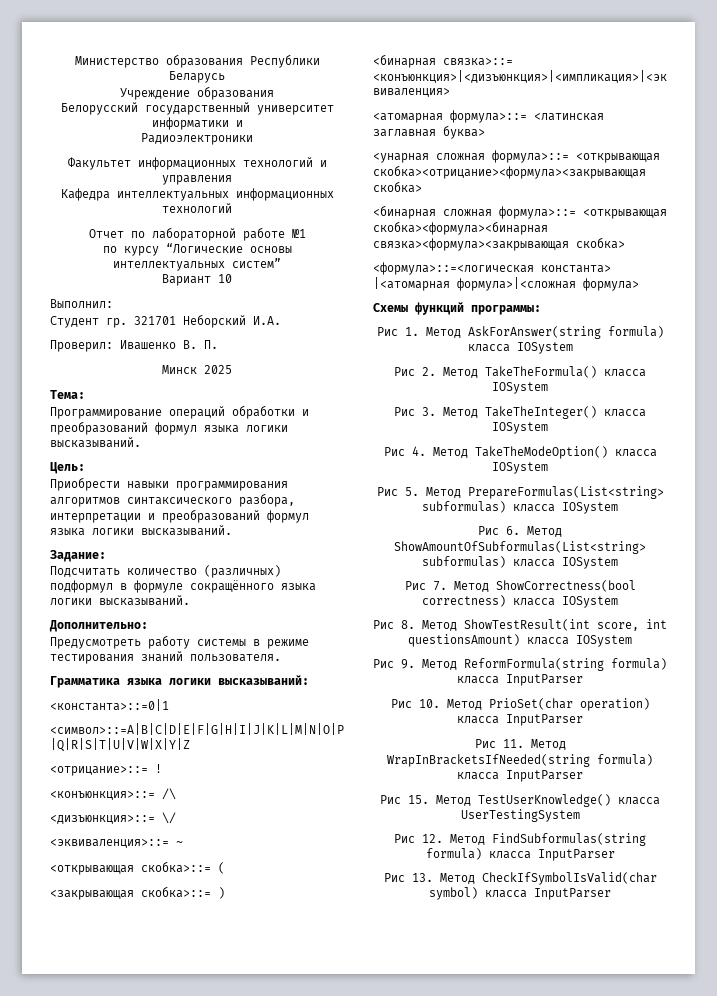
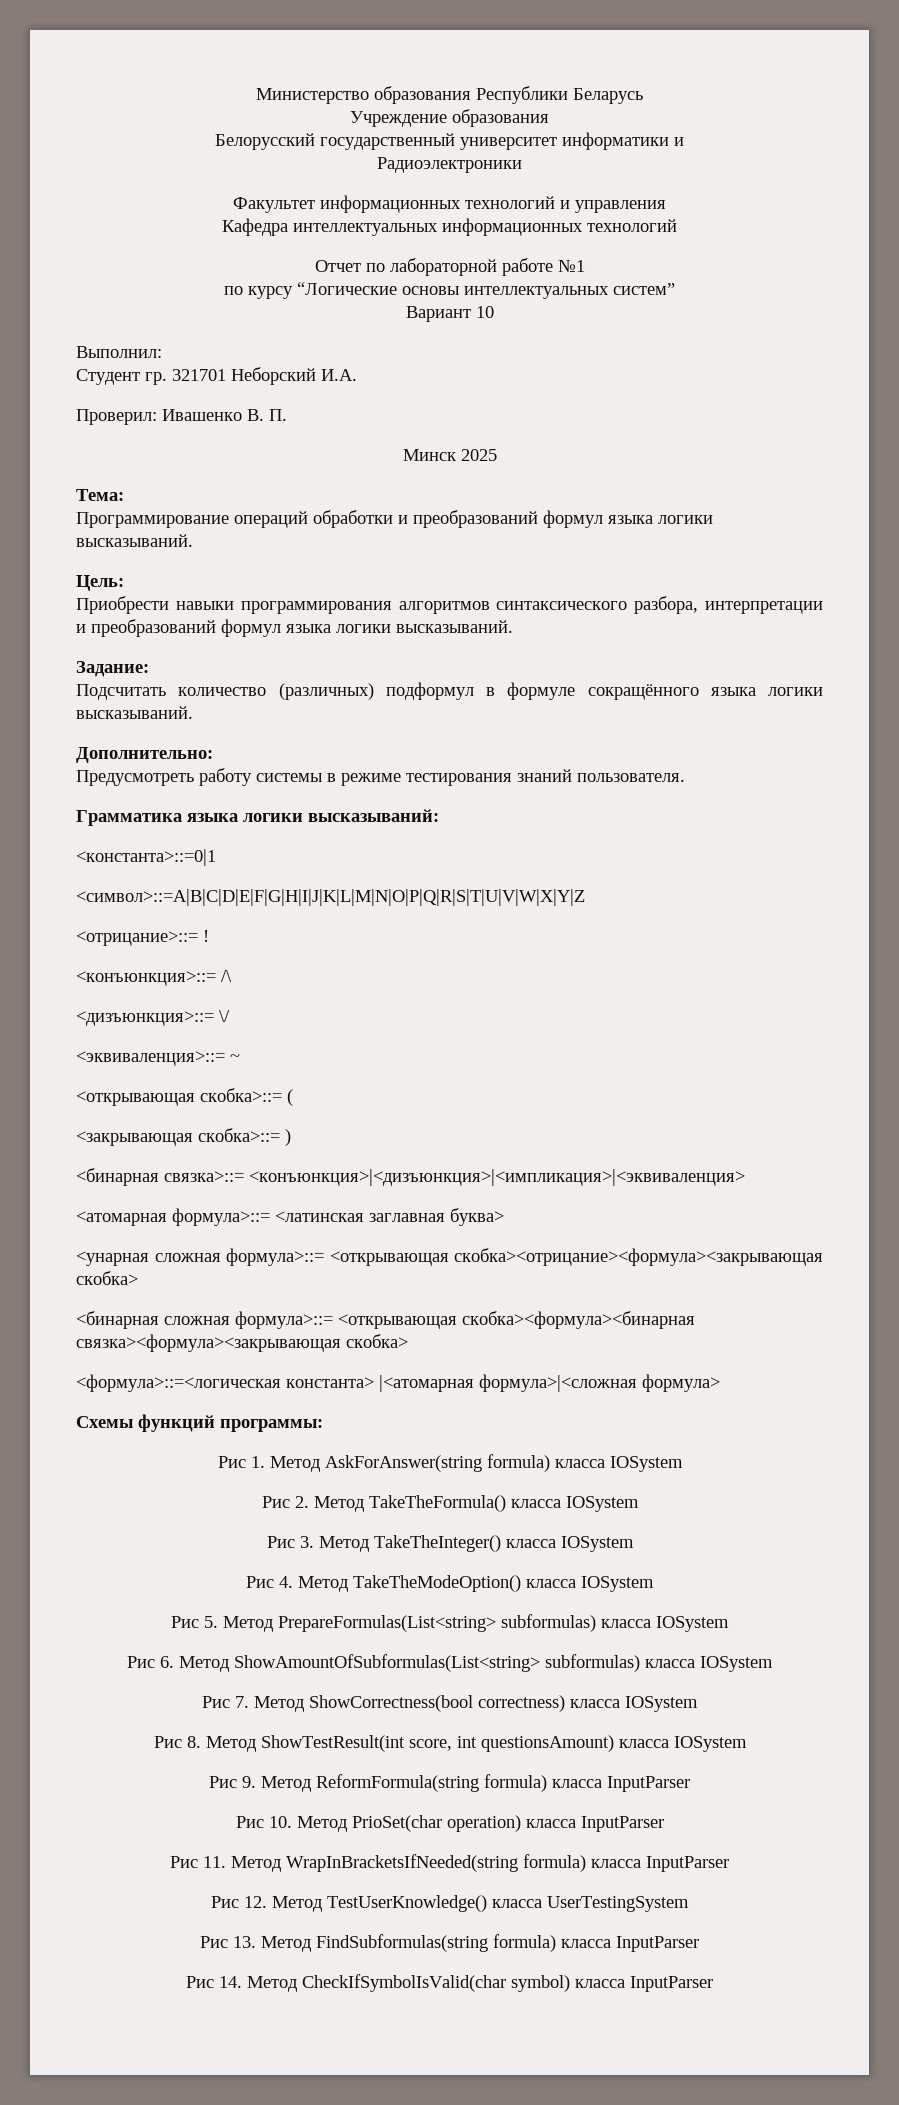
- Рис 15. Метод TestUserKnowledge() класса UserTestingSystem
+ Рис 12. Метод TestUserKnowledge() класса UserTestingSystem
- Рис 12. Метод FindSubformulas(string formula) класса InputParser
+ Рис 13. Метод FindSubformulas(string formula) класса InputParser
- Рис 13. Метод CheckIfSymbolIsValid(char symbol) класса InputParser
+ Рис 14. Метод CheckIfSymbolIsValid(char symbol) класса InputParser

